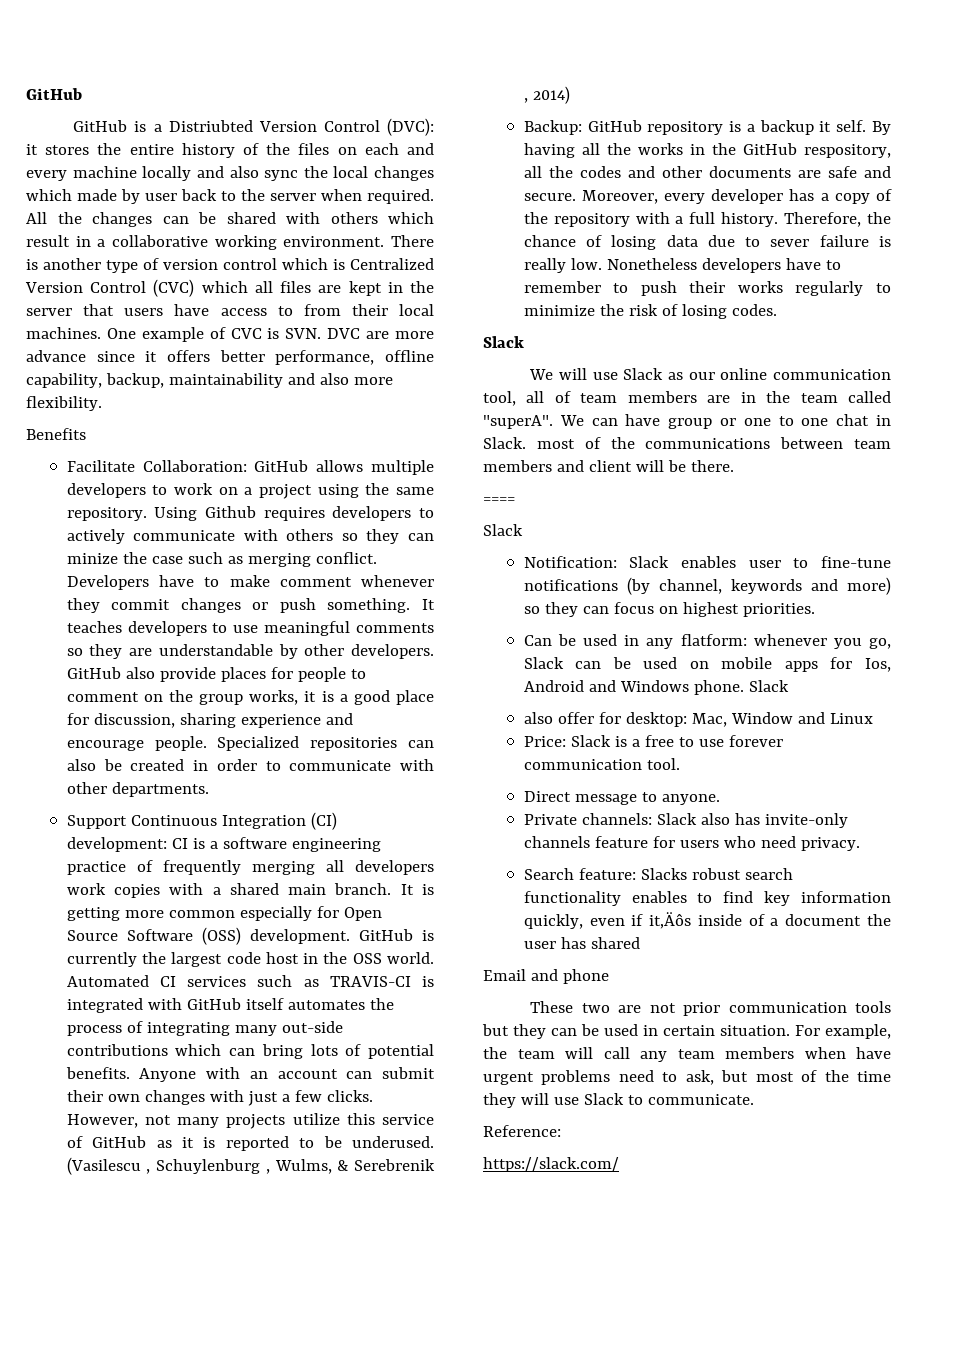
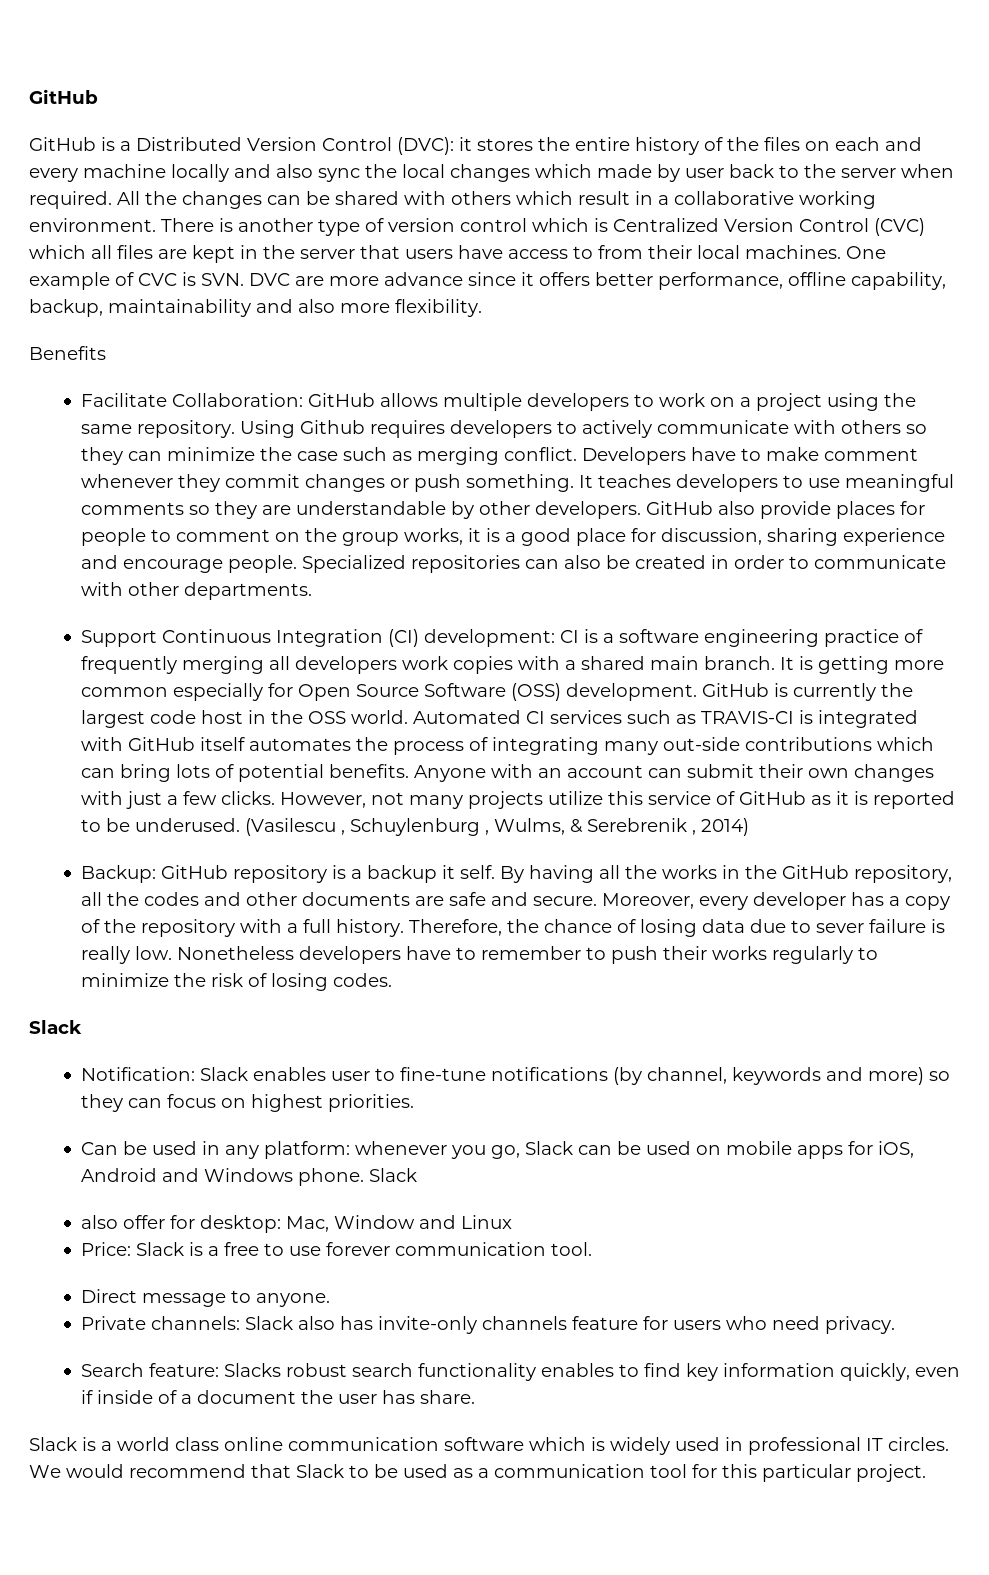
- GitHub is a Distriubted Version Control (DVC): it stores the entire history of the files on each and every machine locally and also sync the local changes which made by user back to the server when required.
+ GitHub is a Distributed Version Control (DVC): it stores the entire history of the files on each and every machine locally and also sync the local changes which made by user back to the server when required.
- Using Github requires developers to actively communicate with others so they can minize the case such as merging conflict.
+ Using Github requires developers to actively communicate with others so they can minimize the case such as merging conflict.
- By having all the works in the GitHub respository, all the codes and other documents are safe and secure.
+ By having all the works in the GitHub repository, all the codes and other documents are safe and secure.
- We will use Slack as our online communication tool, all of team members are in the team called "superA". We can have group or one to one chat in Slack. most of the communications between team members and client will be there.
- ====
- Slack
- Can be used in any flatform: whenever you go, Slack can be used on mobile apps for Ios, Android and Windows phone.
+ Can be used in any platform: whenever you go, Slack can be used on mobile apps for iOS, Android and Windows phone.
- Search feature: Slacks robust search functionality enables to find key information quickly, even if it‚Äôs inside of a document the user has shared
- Email and phone
- These two are not prior communication tools but they can be used in certain situation. For example, the team will call any team members when have urgent problems need to ask, but most of the time they will use Slack to communicate.
- Reference:
- https://slack.com/
+ Search feature: Slacks robust search functionality enables to find key information quickly, even if inside of a document the user has share.
+ Slack is a world class online communication software which is widely used in professional IT circles. We would recommend that Slack to be used as a communication tool for this particular project.

